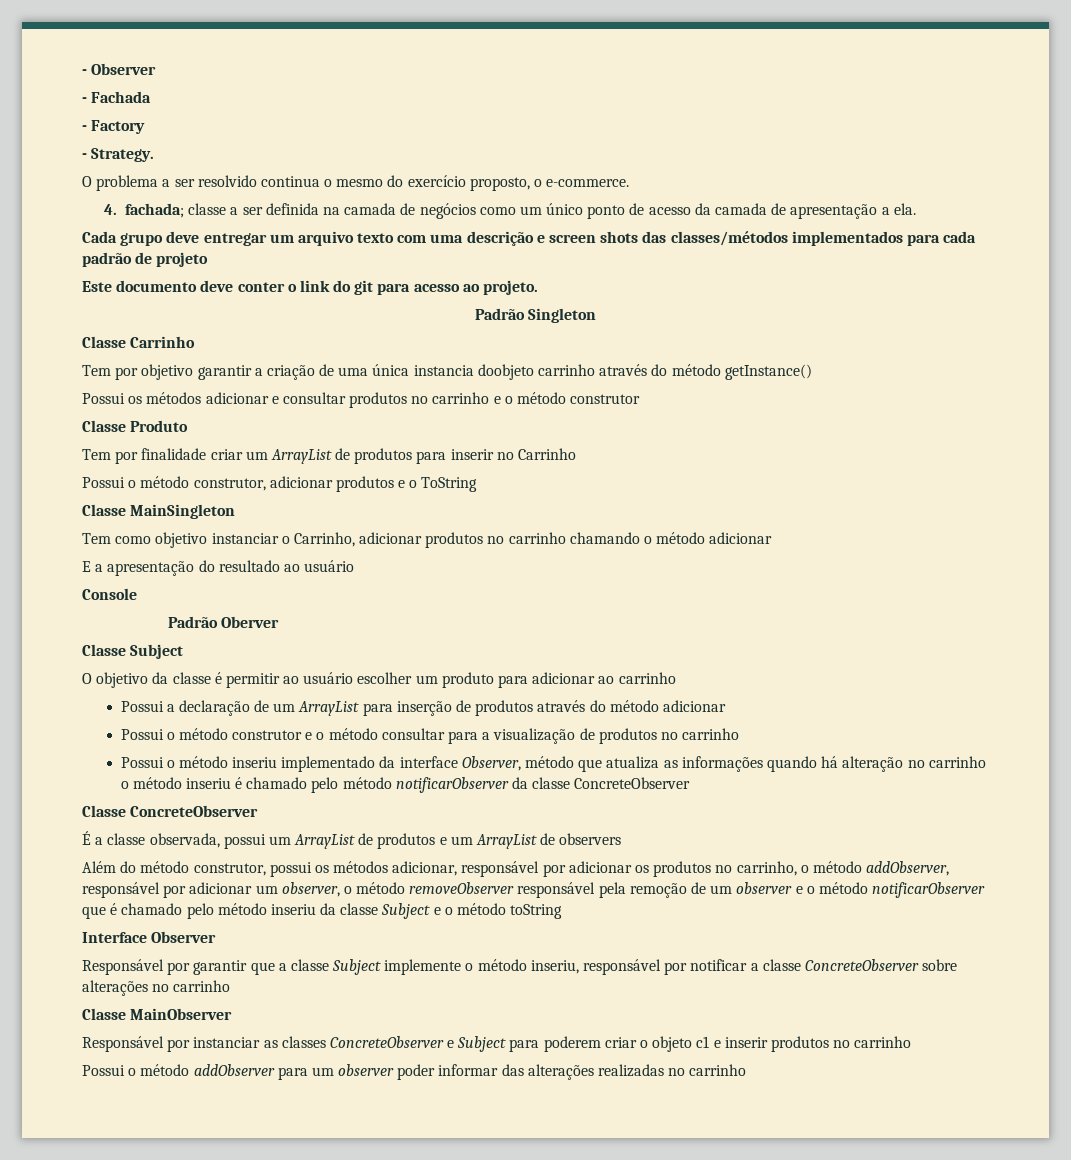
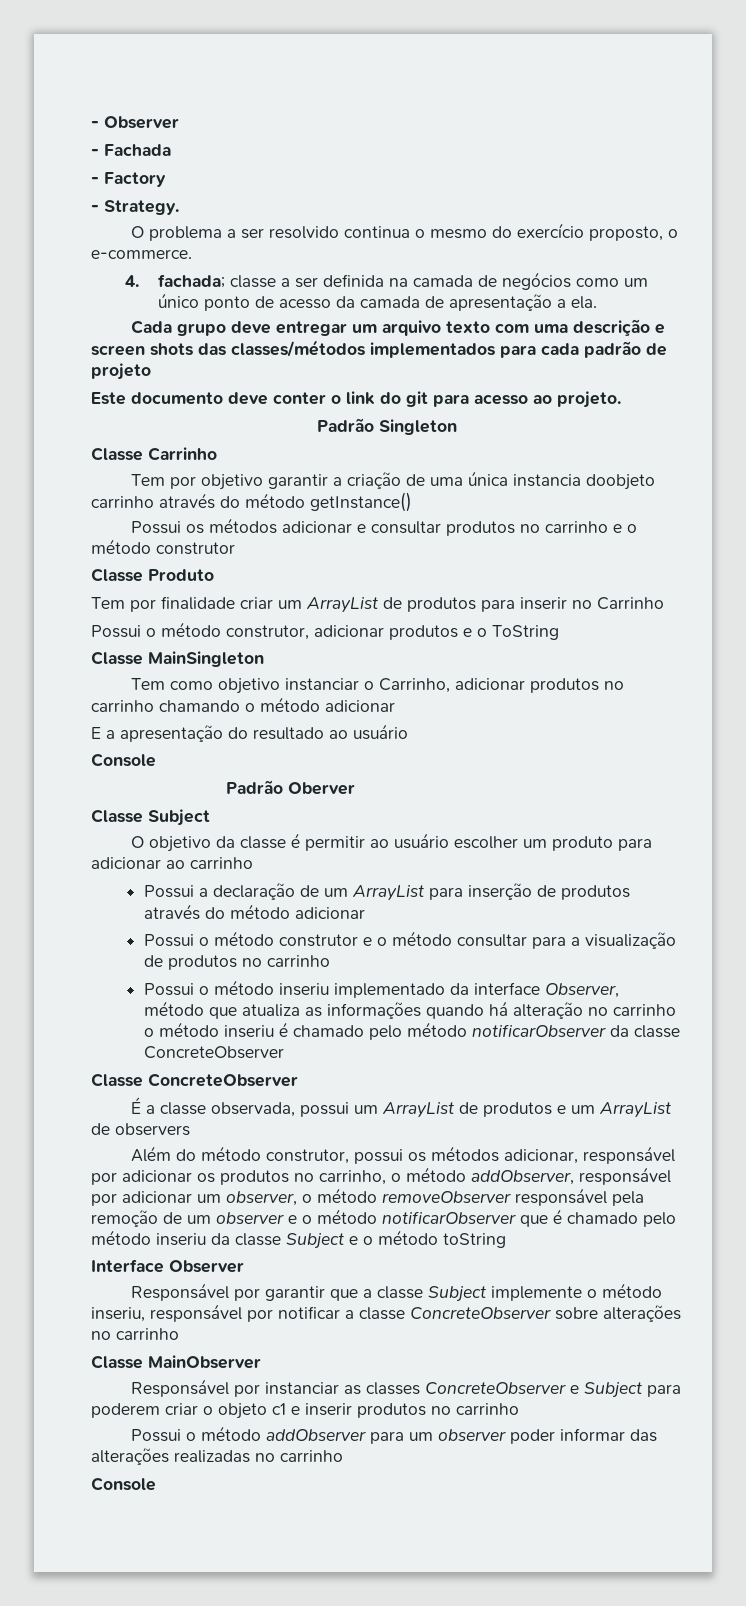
  Possui o método addObserver para um observer poder informar das alterações realizadas no carrinho
+ Console

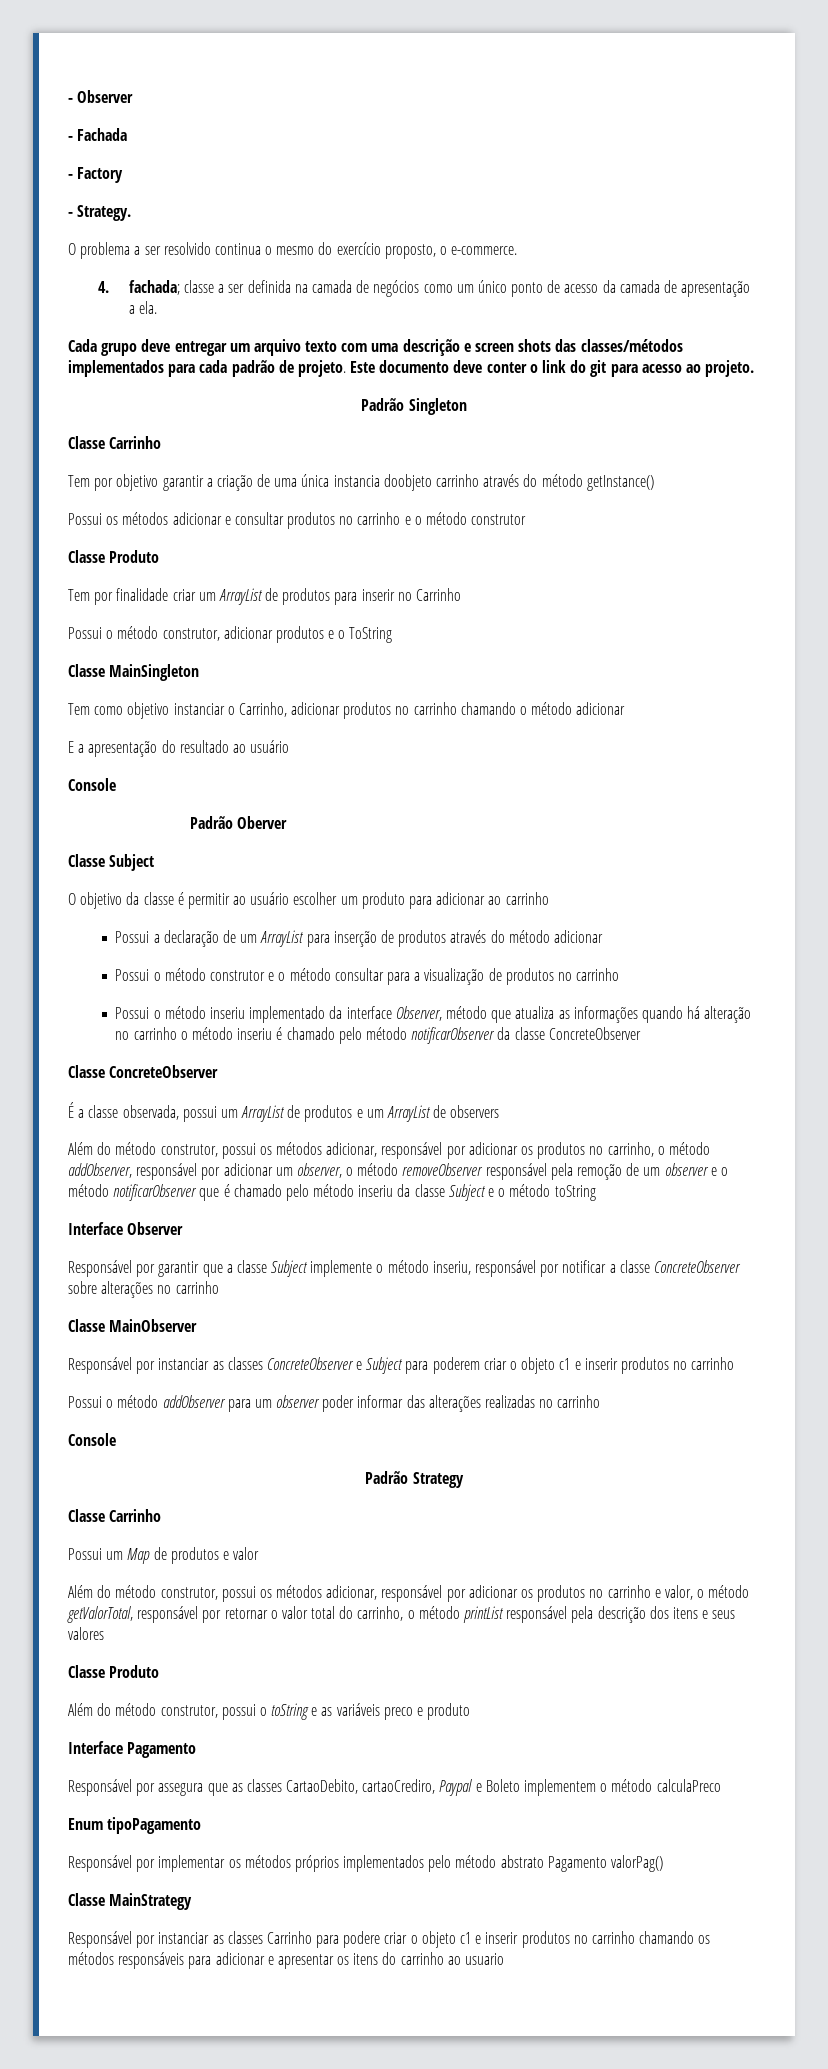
- Cada grupo deve entregar um arquivo texto com uma descrição e screen shots das classes/métodos implementados para cada padrão de projeto
- Este documento deve conter o link do git para acesso ao projeto.
+ Cada grupo deve entregar um arquivo texto com uma descrição e screen shots das classes/métodos implementados para cada padrão de projeto. Este documento deve conter o link do git para acesso ao projeto.
+ Padrão Strategy
+ Classe Carrinho
+ Possui um Map de produtos e valor
+ Além do método construtor, possui os métodos adicionar, responsável por adicionar os produtos no carrinho e valor, o método getValorTotal, responsável por retornar o valor total do carrinho, o método printList responsável pela descrição dos itens e seus valores
+ Classe Produto
+ Além do método construtor, possui o toString e as variáveis preco e produto
+ Interface Pagamento
+ Responsável por assegura que as classes CartaoDebito, cartaoCrediro, Paypal e Boleto implementem o método calculaPreco
+ Enum tipoPagamento
+ Responsável por implementar os métodos próprios implementados pelo método abstrato Pagamento valorPag()
+ Classe MainStrategy
+ Responsável por instanciar as classes Carrinho para podere criar o objeto c1 e inserir produtos no carrinho chamando os métodos responsáveis para adicionar e apresentar os itens do carrinho ao usuario

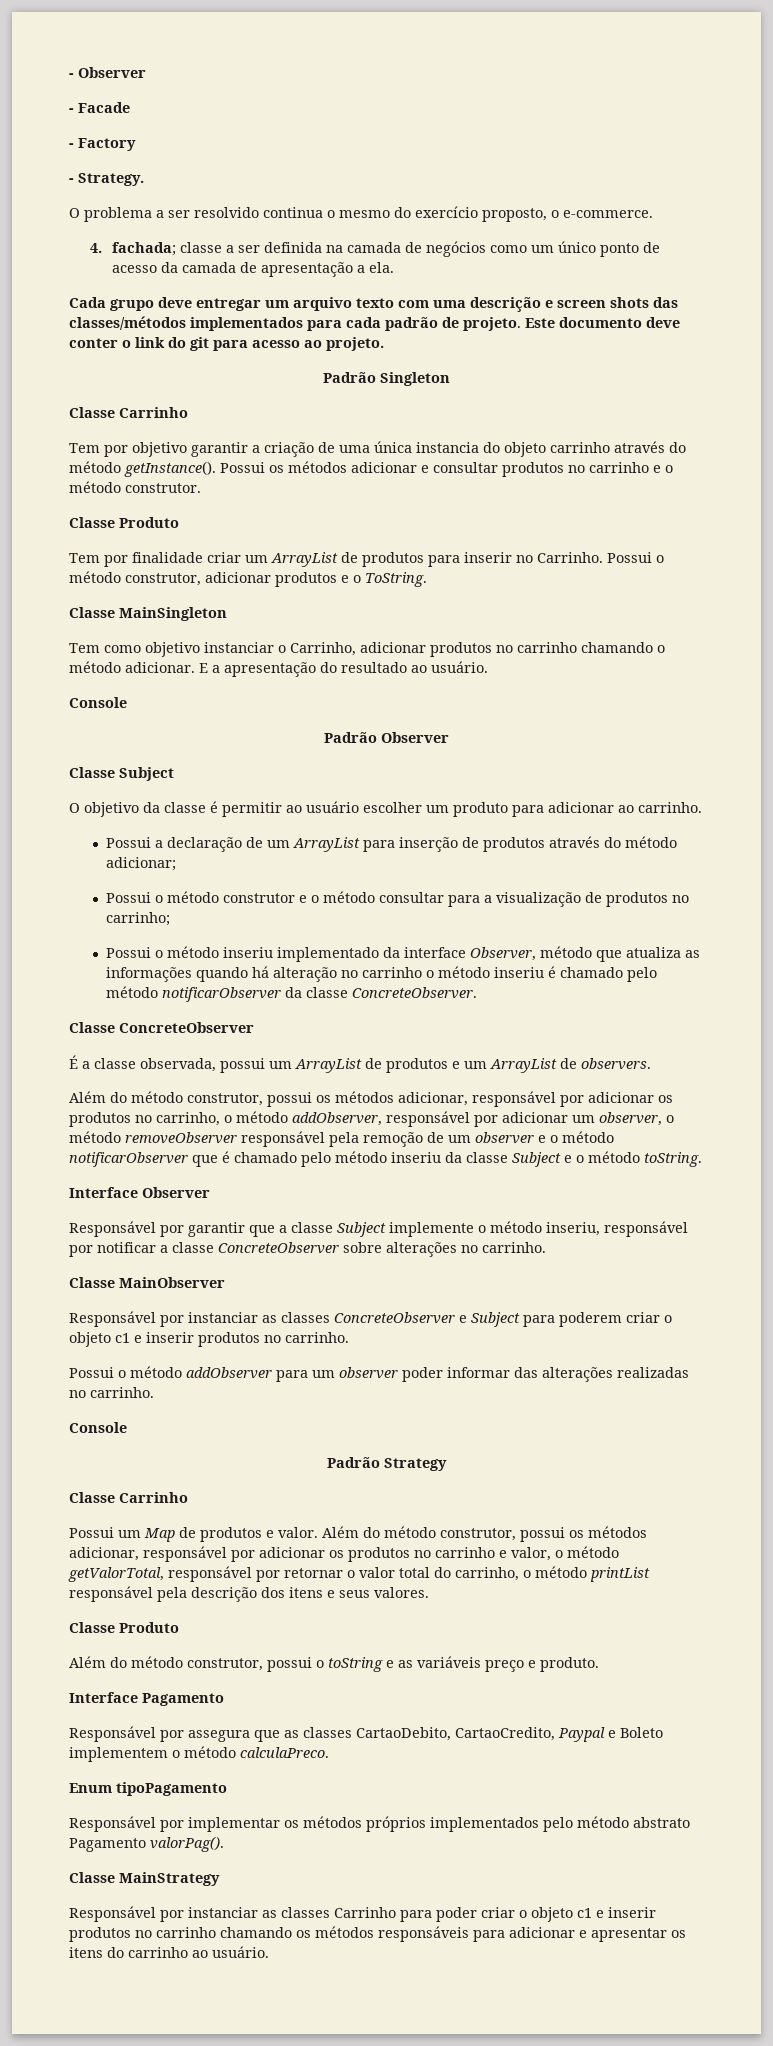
- - Fachada
+ - Facade
- Tem por objetivo garantir a criação de uma única instancia doobjeto carrinho através do método getInstance()
- Possui os métodos adicionar e consultar produtos no carrinho e o método construtor
+ Tem por objetivo garantir a criação de uma única instancia do objeto carrinho através do método getInstance(). Possui os métodos adicionar e consultar produtos no carrinho e o método construtor.
- Tem por finalidade criar um ArrayList de produtos para inserir no Carrinho
- Possui o método construtor, adicionar produtos e o ToString
+ Tem por finalidade criar um ArrayList de produtos para inserir no Carrinho. Possui o método construtor, adicionar produtos e o ToString.
- Tem como objetivo instanciar o Carrinho, adicionar produtos no carrinho chamando o método adicionar
- E a apresentação do resultado ao usuário
+ Tem como objetivo instanciar o Carrinho, adicionar produtos no carrinho chamando o método adicionar. E a apresentação do resultado ao usuário.
  Console
- Padrão Oberver
+ Padrão Observer
- O objetivo da classe é permitir ao usuário escolher um produto para adicionar ao carrinho
+ O objetivo da classe é permitir ao usuário escolher um produto para adicionar ao carrinho.
- Possui a declaração de um ArrayList para inserção de produtos através do método adicionar
+ Possui a declaração de um ArrayList para inserção de produtos através do método adicionar;
- Possui o método construtor e o método consultar para a visualização de produtos no carrinho
+ Possui o método construtor e o método consultar para a visualização de produtos no carrinho;
- Possui o método inseriu implementado da interface Observer, método que atualiza as informações quando há alteração no carrinho o método inseriu é chamado pelo método notificarObserver da classe ConcreteObserver
+ Possui o método inseriu implementado da interface Observer, método que atualiza as informações quando há alteração no carrinho o método inseriu é chamado pelo método notificarObserver da classe ConcreteObserver.
- É a classe observada, possui um ArrayList de produtos e um ArrayList de observers
+ É a classe observada, possui um ArrayList de produtos e um ArrayList de observers.
- Além do método construtor, possui os métodos adicionar, responsável por adicionar os produtos no carrinho, o método addObserver, responsável por adicionar um observer, o método removeObserver responsável pela remoção de um observer e o método notificarObserver que é chamado pelo método inseriu da classe Subject e o método toString
+ Além do método construtor, possui os métodos adicionar, responsável por adicionar os produtos no carrinho, o método addObserver, responsável por adicionar um observer, o método removeObserver responsável pela remoção de um observer e o método notificarObserver que é chamado pelo método inseriu da classe Subject e o método toString.
- Responsável por garantir que a classe Subject implemente o método inseriu, responsável por notificar a classe ConcreteObserver sobre alterações no carrinho
+ Responsável por garantir que a classe Subject implemente o método inseriu, responsável por notificar a classe ConcreteObserver sobre alterações no carrinho.
- Responsável por instanciar as classes ConcreteObserver e Subject para poderem criar o objeto c1 e inserir produtos no carrinho
+ Responsável por instanciar as classes ConcreteObserver e Subject para poderem criar o objeto c1 e inserir produtos no carrinho.
- Possui o método addObserver para um observer poder informar das alterações realizadas no carrinho
+ Possui o método addObserver para um observer poder informar das alterações realizadas no carrinho.
- Possui um Map de produtos e valor
- Além do método construtor, possui os métodos adicionar, responsável por adicionar os produtos no carrinho e valor, o método getValorTotal, responsável por retornar o valor total do carrinho, o método printList responsável pela descrição dos itens e seus valores
+ Possui um Map de produtos e valor. Além do método construtor, possui os métodos adicionar, responsável por adicionar os produtos no carrinho e valor, o método getValorTotal, responsável por retornar o valor total do carrinho, o método printList responsável pela descrição dos itens e seus valores.
- Além do método construtor, possui o toString e as variáveis preco e produto
+ Além do método construtor, possui o toString e as variáveis preço e produto.
- Responsável por assegura que as classes CartaoDebito, cartaoCrediro, Paypal e Boleto implementem o método calculaPreco
+ Responsável por assegura que as classes CartaoDebito, CartaoCredito, Paypal e Boleto implementem o método calculaPreco.
- Responsável por implementar os métodos próprios implementados pelo método abstrato Pagamento valorPag()
+ Responsável por implementar os métodos próprios implementados pelo método abstrato Pagamento valorPag().
- Responsável por instanciar as classes Carrinho para podere criar o objeto c1 e inserir produtos no carrinho chamando os métodos responsáveis para adicionar e apresentar os itens do carrinho ao usuario
+ Responsável por instanciar as classes Carrinho para poder criar o objeto c1 e inserir produtos no carrinho chamando os métodos responsáveis para adicionar e apresentar os itens do carrinho ao usuário.

